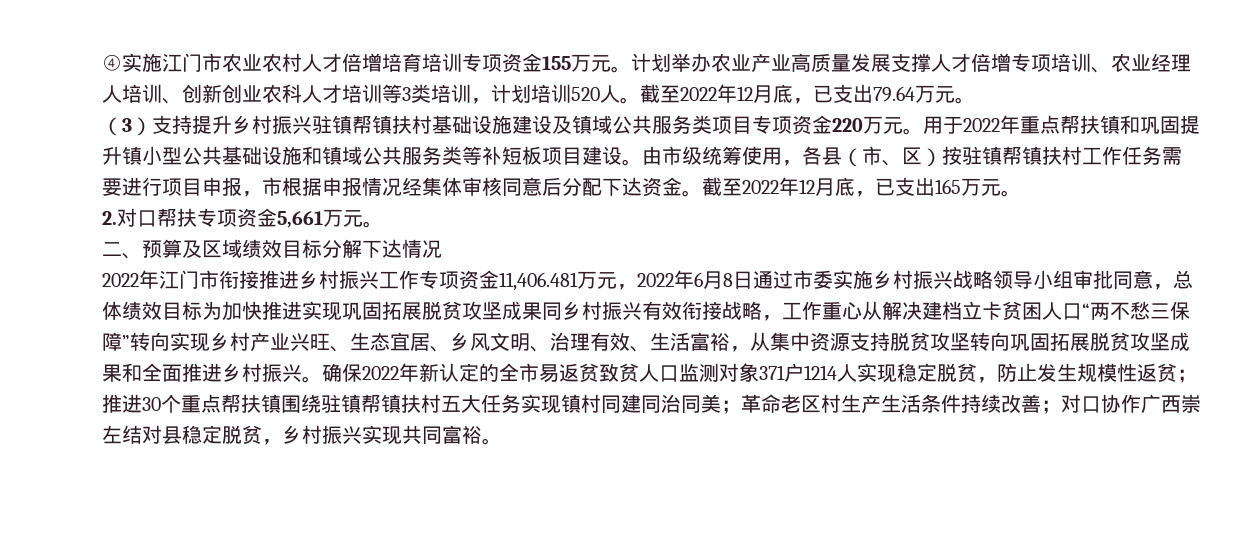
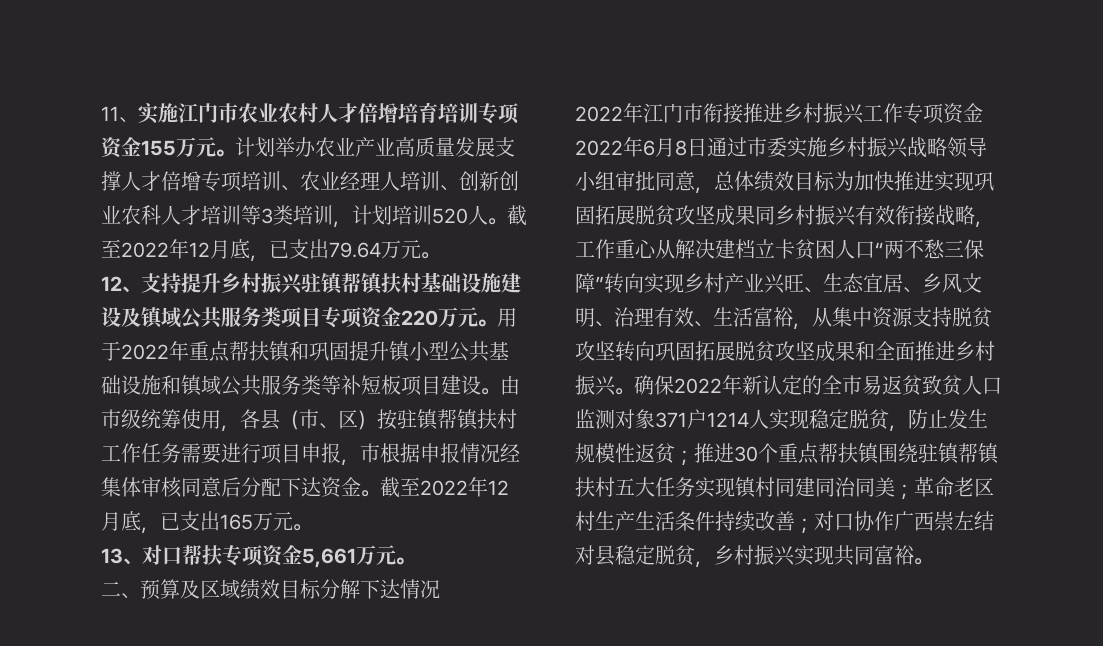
- ④实施江门市农业农村人才倍增培育培训专项资金155万元。
+ 11、实施江门市农业农村人才倍增培育培训专项资金155万元。
- （3）支持提升乡村振兴驻镇帮镇扶村基础设施建设及镇域公共服务类项目专项资金220万元。
+ 12、支持提升乡村振兴驻镇帮镇扶村基础设施建设及镇域公共服务类项目专项资金220万元。
- 2.对口帮扶专项资金5,661万元。
+ 13、对口帮扶专项资金5,661万元。
- 2022年江门市衔接推进乡村振兴工作专项资金11,406.481万元，2022年6月8日通过市委实施乡村振兴战略领导小组审批同意，总体绩效目标为加快推进实现巩固拓展脱贫攻坚成果同乡村振兴有效衔接战略，工作重心从解决建档立卡贫困人口“两不愁三保障”转向实现乡村产业兴旺、生态宜居、乡风文明、治理有效、生活富裕，从集中资源支持脱贫攻坚转向巩固拓展脱贫攻坚成果和全面推进乡村振兴。
+ 2022年江门市衔接推进乡村振兴工作专项资金2022年6月8日通过市委实施乡村振兴战略领导小组审批同意，总体绩效目标为加快推进实现巩固拓展脱贫攻坚成果同乡村振兴有效衔接战略，工作重心从解决建档立卡贫困人口“两不愁三保障”转向实现乡村产业兴旺、生态宜居、乡风文明、治理有效、生活富裕，从集中资源支持脱贫攻坚转向巩固拓展脱贫攻坚成果和全面推进乡村振兴。

